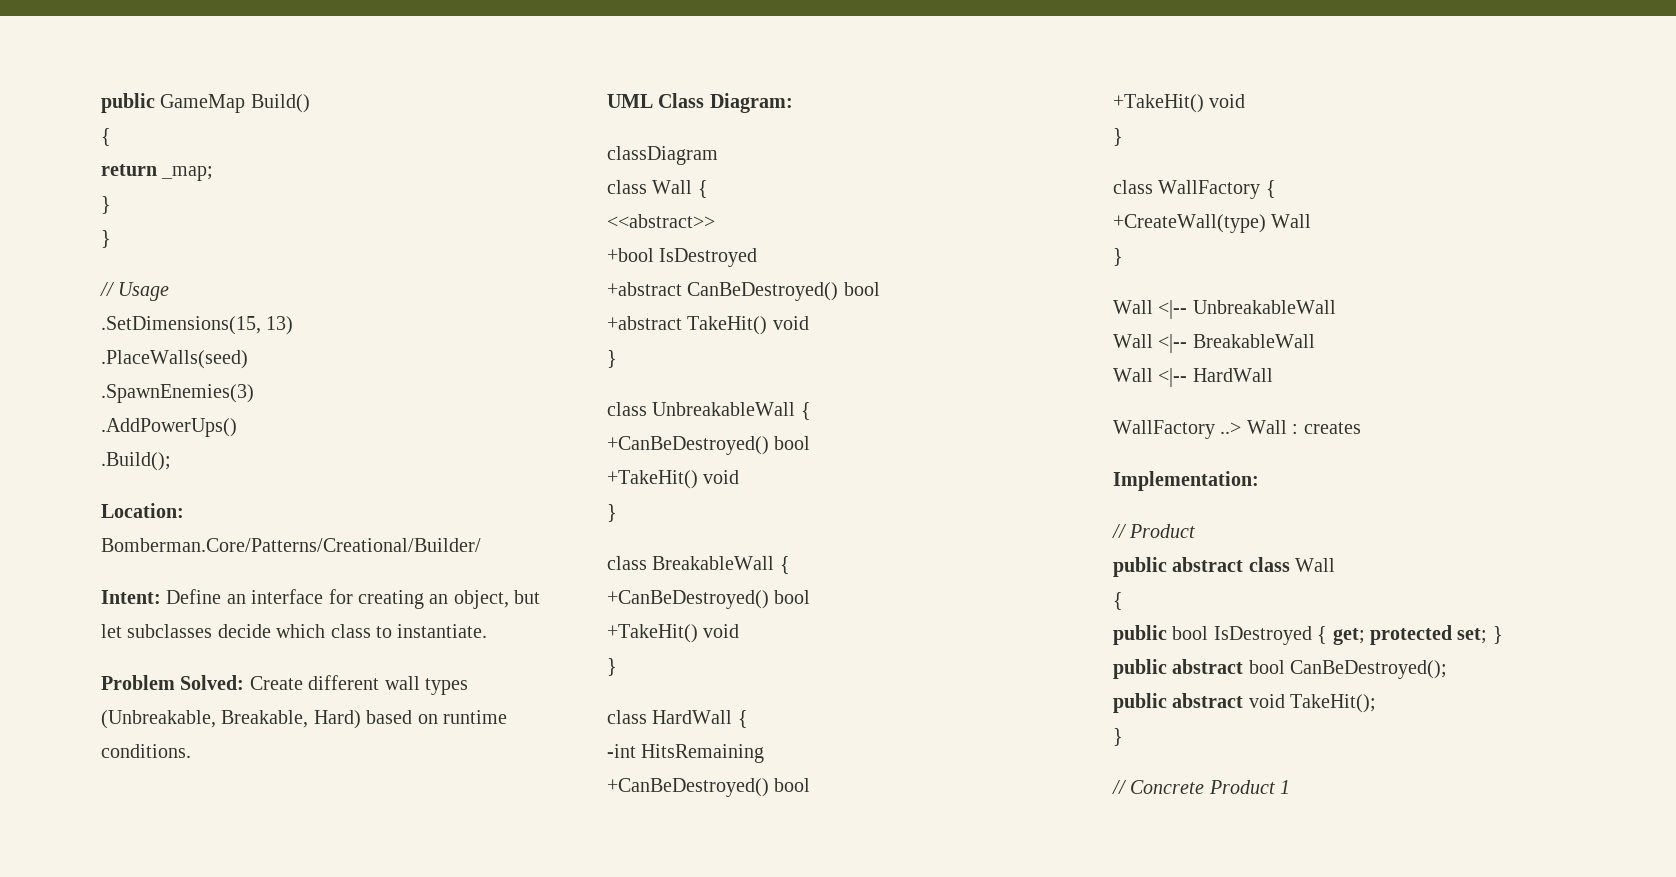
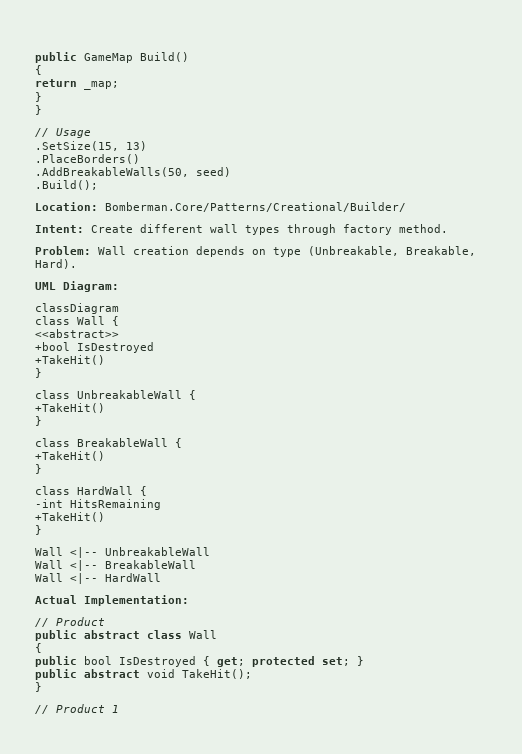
- .SetDimensions(15, 13)
+ .SetSize(15, 13)
- .PlaceWalls(seed)
- .SpawnEnemies(3)
- .AddPowerUps()
+ .PlaceBorders()
+ .AddBreakableWalls(50, seed)
- Intent: Define an interface for creating an object, but let subclasses decide which class to instantiate.
- Problem Solved: Create different wall types (Unbreakable, Breakable, Hard) based on runtime conditions.
+ Intent: Create different wall types through factory method.
+ Problem: Wall creation depends on type (Unbreakable, Breakable, Hard).
- UML Class Diagram:
+ UML Diagram:
  +bool IsDestroyed
- +abstract CanBeDestroyed() bool
- +abstract TakeHit() void
+ +TakeHit()
  class UnbreakableWall {
- +CanBeDestroyed() bool
- +TakeHit() void
+ +TakeHit()
  class BreakableWall {
- +CanBeDestroyed() bool
- +TakeHit() void
+ +TakeHit()
  -int HitsRemaining
- +CanBeDestroyed() bool
- +TakeHit() void
- }
- class WallFactory {
- +CreateWall(type) Wall
+ +TakeHit()
- WallFactory ..> Wall : creates
- Implementation:
+ Actual Implementation:
- public abstract bool CanBeDestroyed();
- // Concrete Product 1
+ // Product 1

